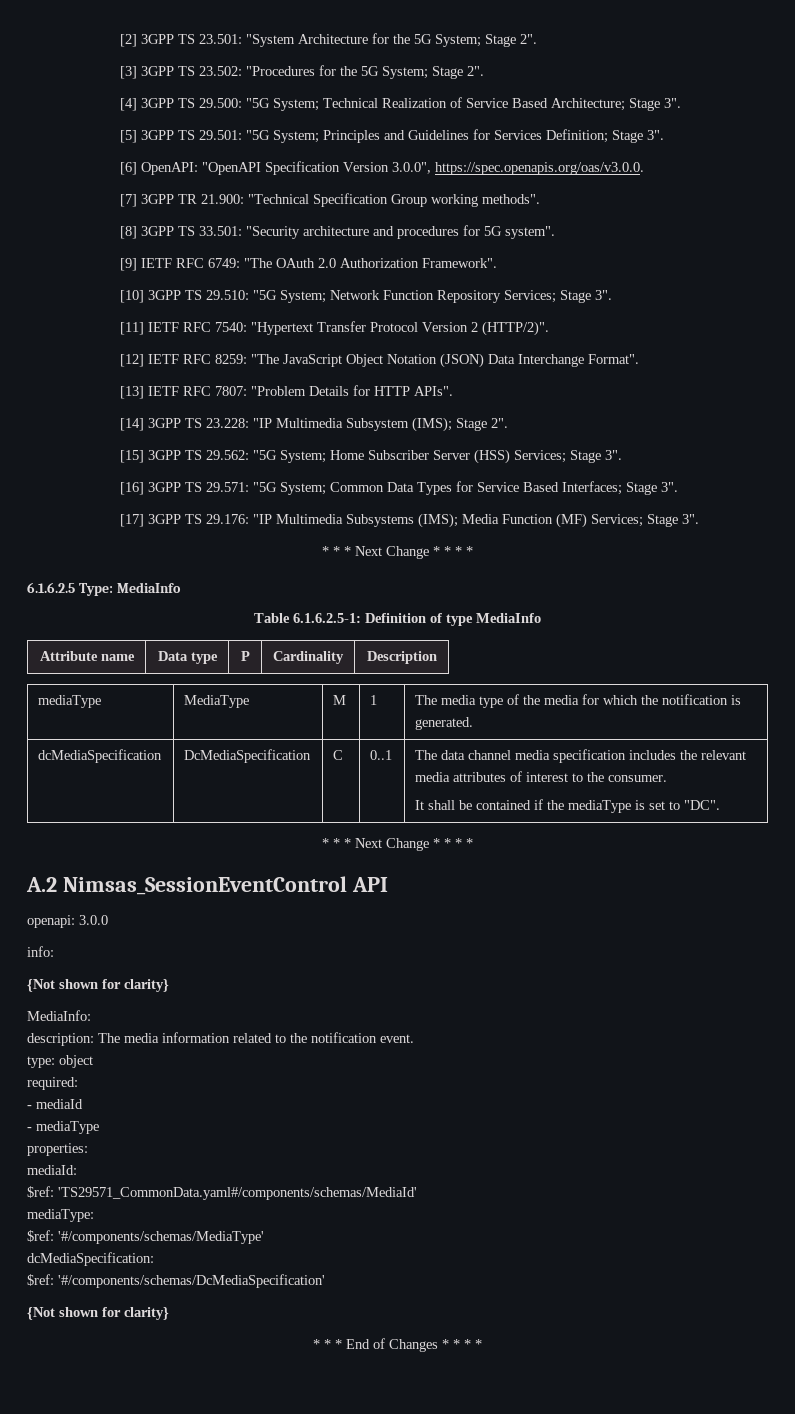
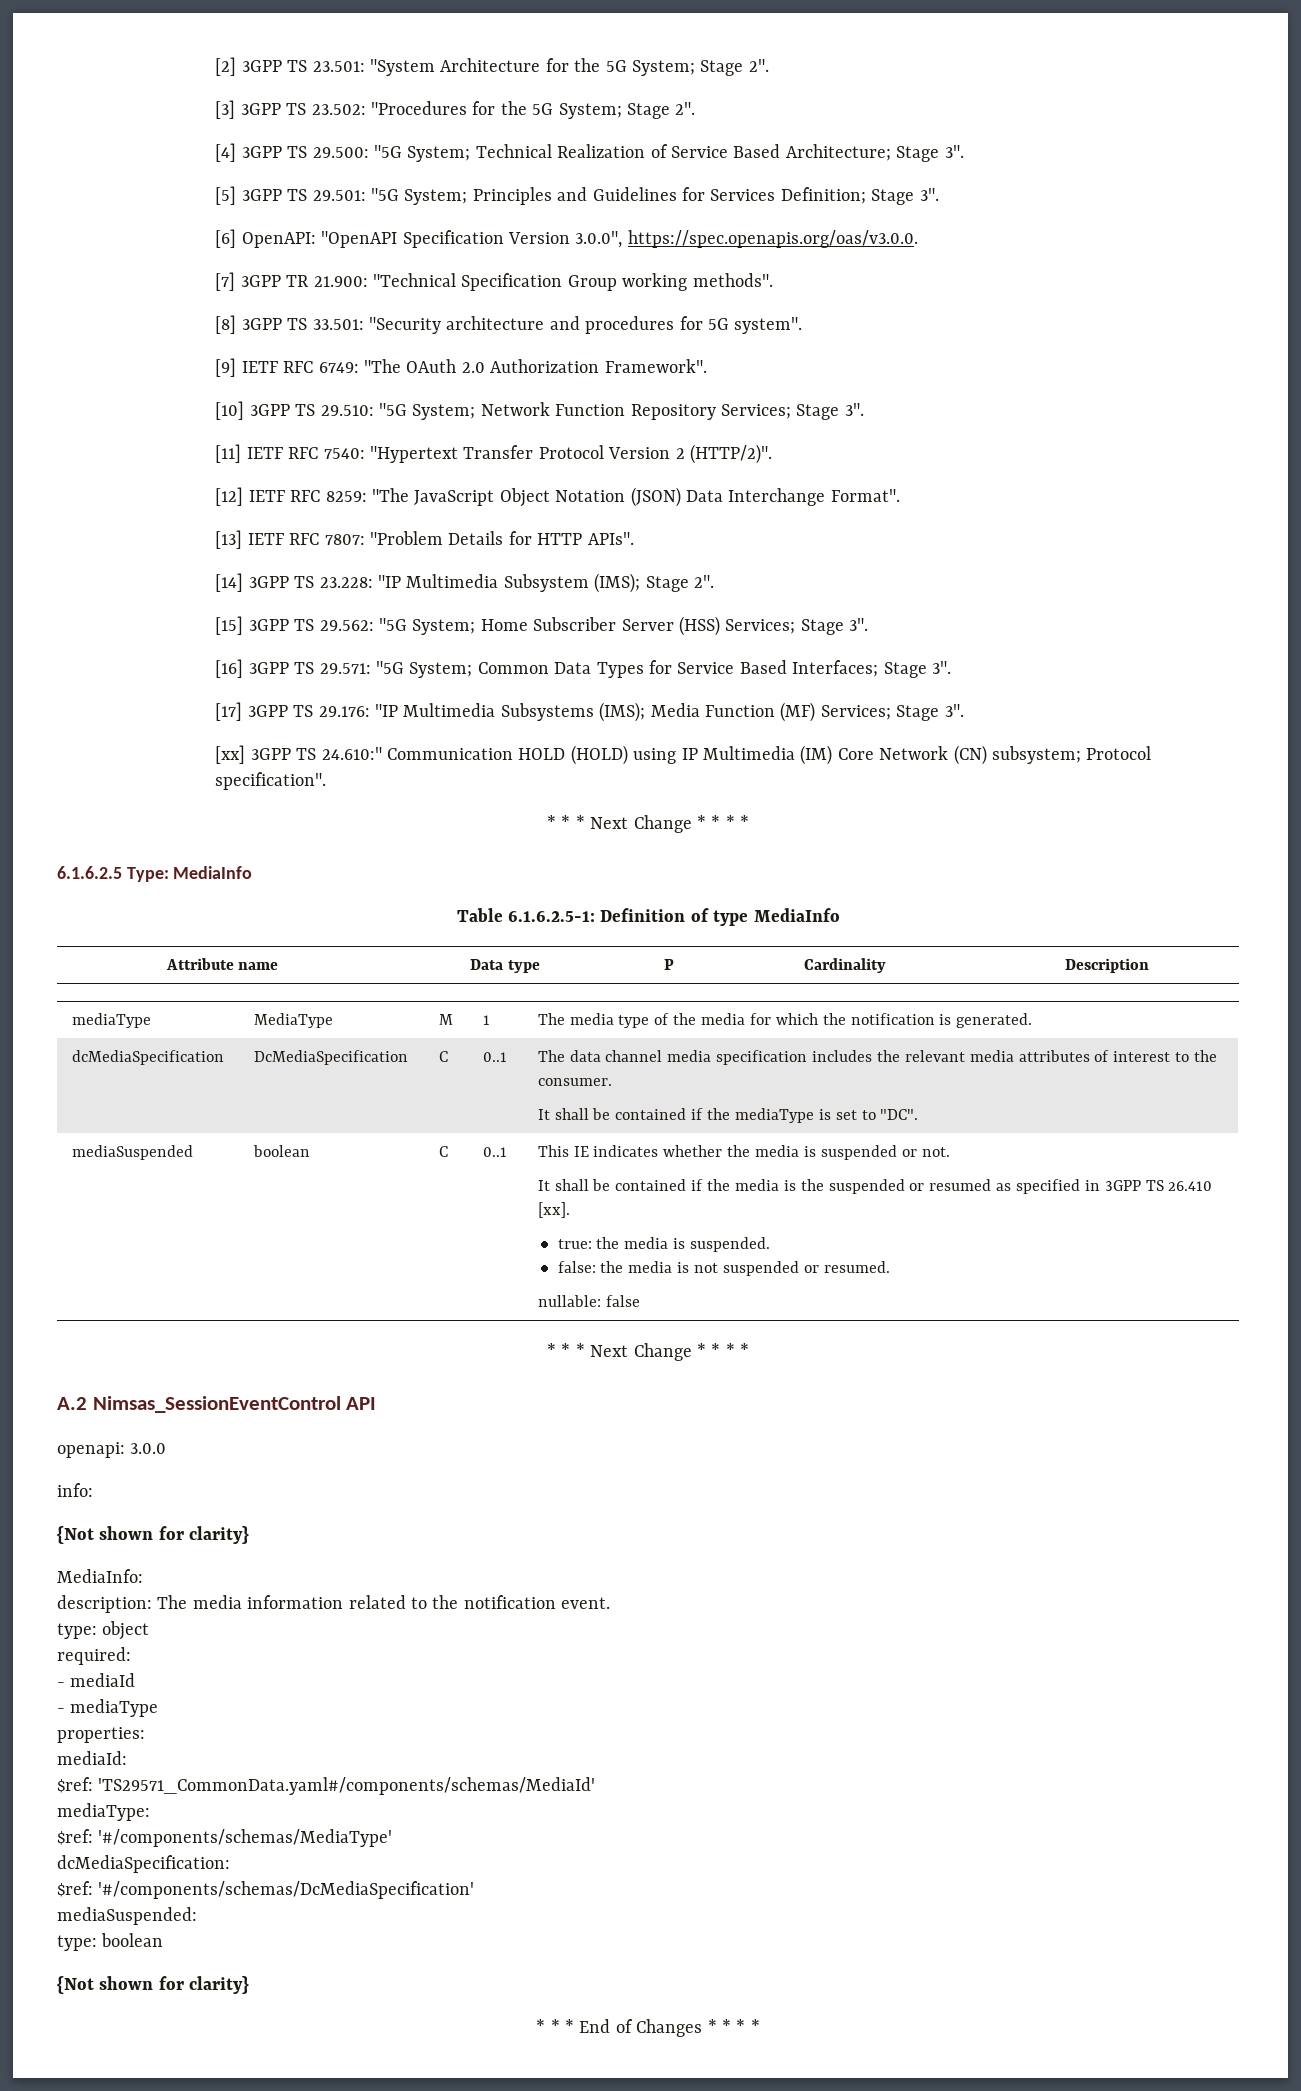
+ [xx] 3GPP TS 24.610:" Communication HOLD (HOLD) using IP Multimedia (IM) Core Network (CN) subsystem; Protocol specification".
+ mediaSuspended | boolean | C | 0..1 | This IE indicates whether the media is suspended or not.
+ It shall be contained if the media is the suspended or resumed as specified in 3GPP TS 26.410 [xx].
+ true: the media is suspended.
+ false: the media is not suspended or resumed.
+ nullable: false
+ mediaSuspended:
+ type: boolean

